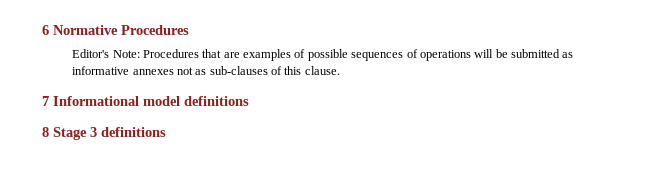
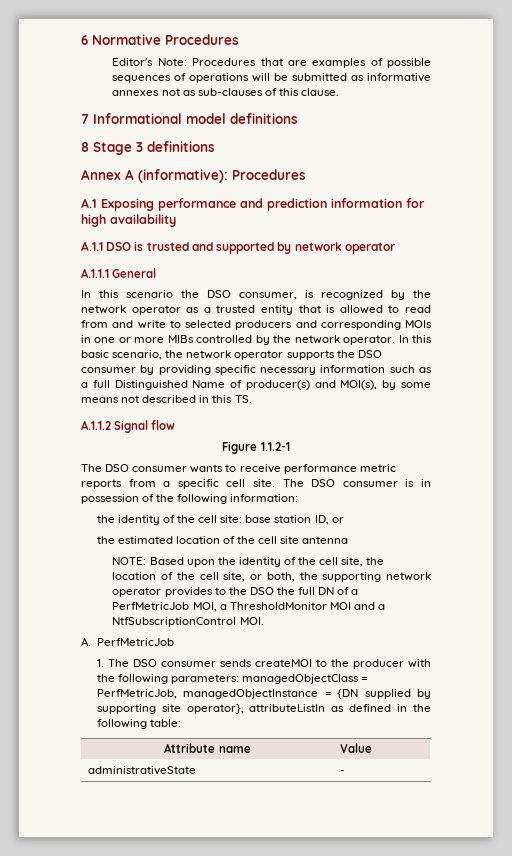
+ Annex A (informative): Procedures
+ A.1 Exposing performance and prediction information for high availability
+ A.1.1 DSO is trusted and supported by network operator
+ A.1.1.1 General
+ In this scenario the DSO consumer, is recognized by the network operator as a trusted entity that is allowed to read from and write to selected producers and corresponding MOIs in one or more MIBs controlled by the network operator. In this basic scenario, the network operator supports the DSO consumer by providing specific necessary information such as a full Distinguished Name of producer(s) and MOI(s), by some means not described in this TS.
+ A.1.1.2 Signal flow
+ Figure 1.1.2-1
+ The DSO consumer wants to receive performance metric reports from a specific cell site. The DSO consumer is in possession of the following information:
+ the identity of the cell site: base station ID, or
+ the estimated location of the cell site antenna
+ NOTE: Based upon the identity of the cell site, the location of the cell site, or both, the supporting network operator provides to the DSO the full DN of a PerfMetricJob MOI, a ThresholdMonitor MOI and a NtfSubscriptionControl MOI.
+ A. PerfMetricJob
+ 1. The DSO consumer sends createMOI to the producer with the following parameters: managedObjectClass = PerfMetricJob, managedObjectInstance = {DN supplied by supporting site operator}, attributeListIn as defined in the following table:
+ Attribute name | Value
+ administrativeState | -

